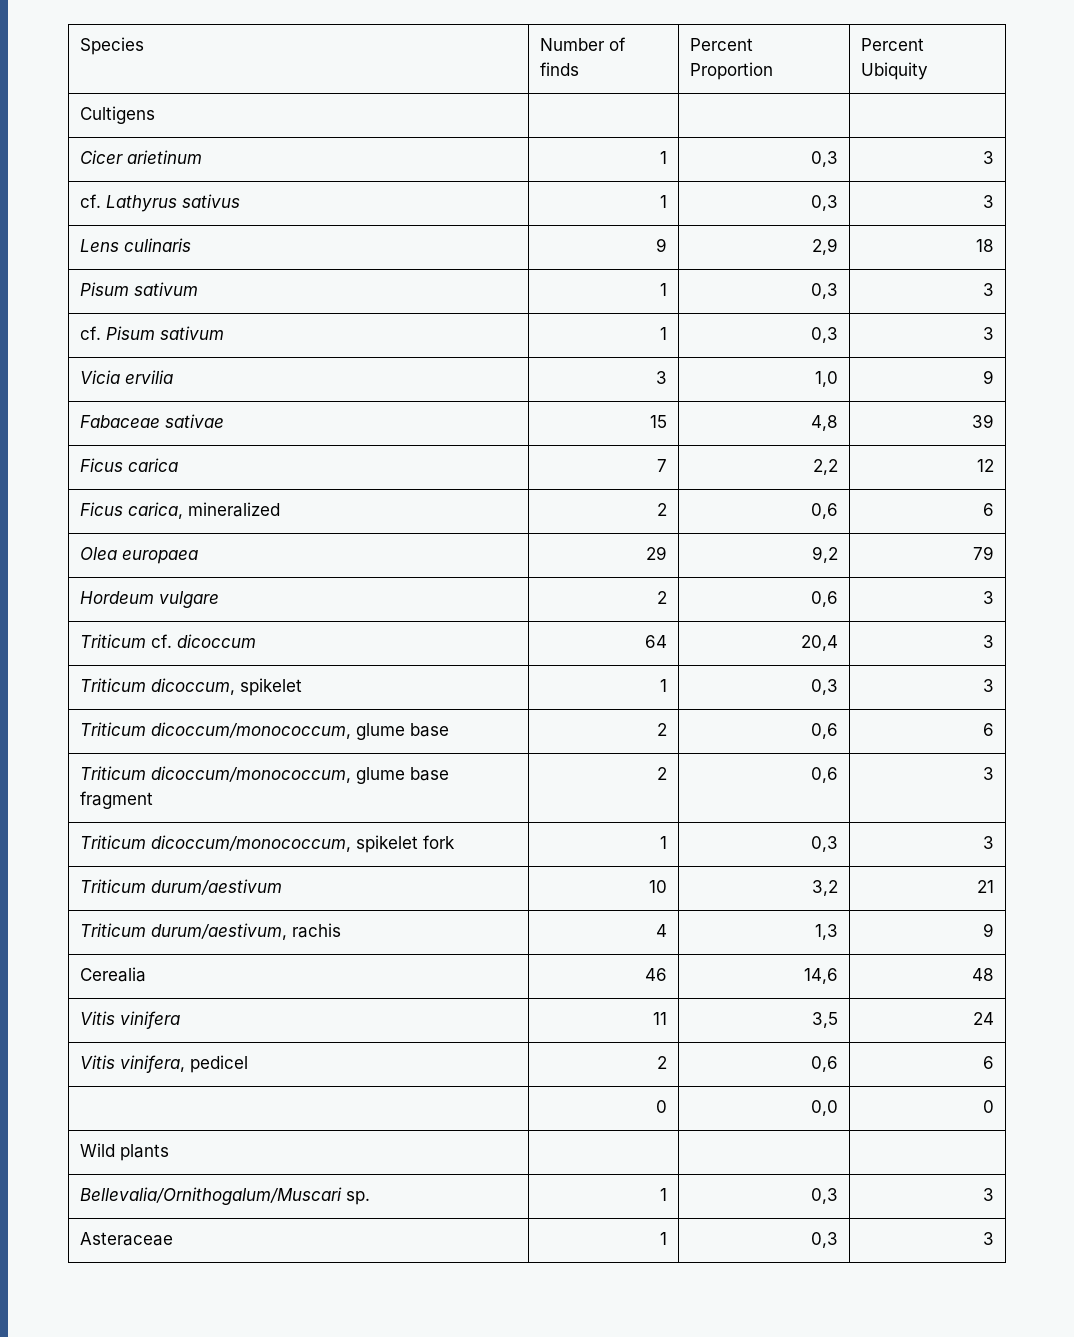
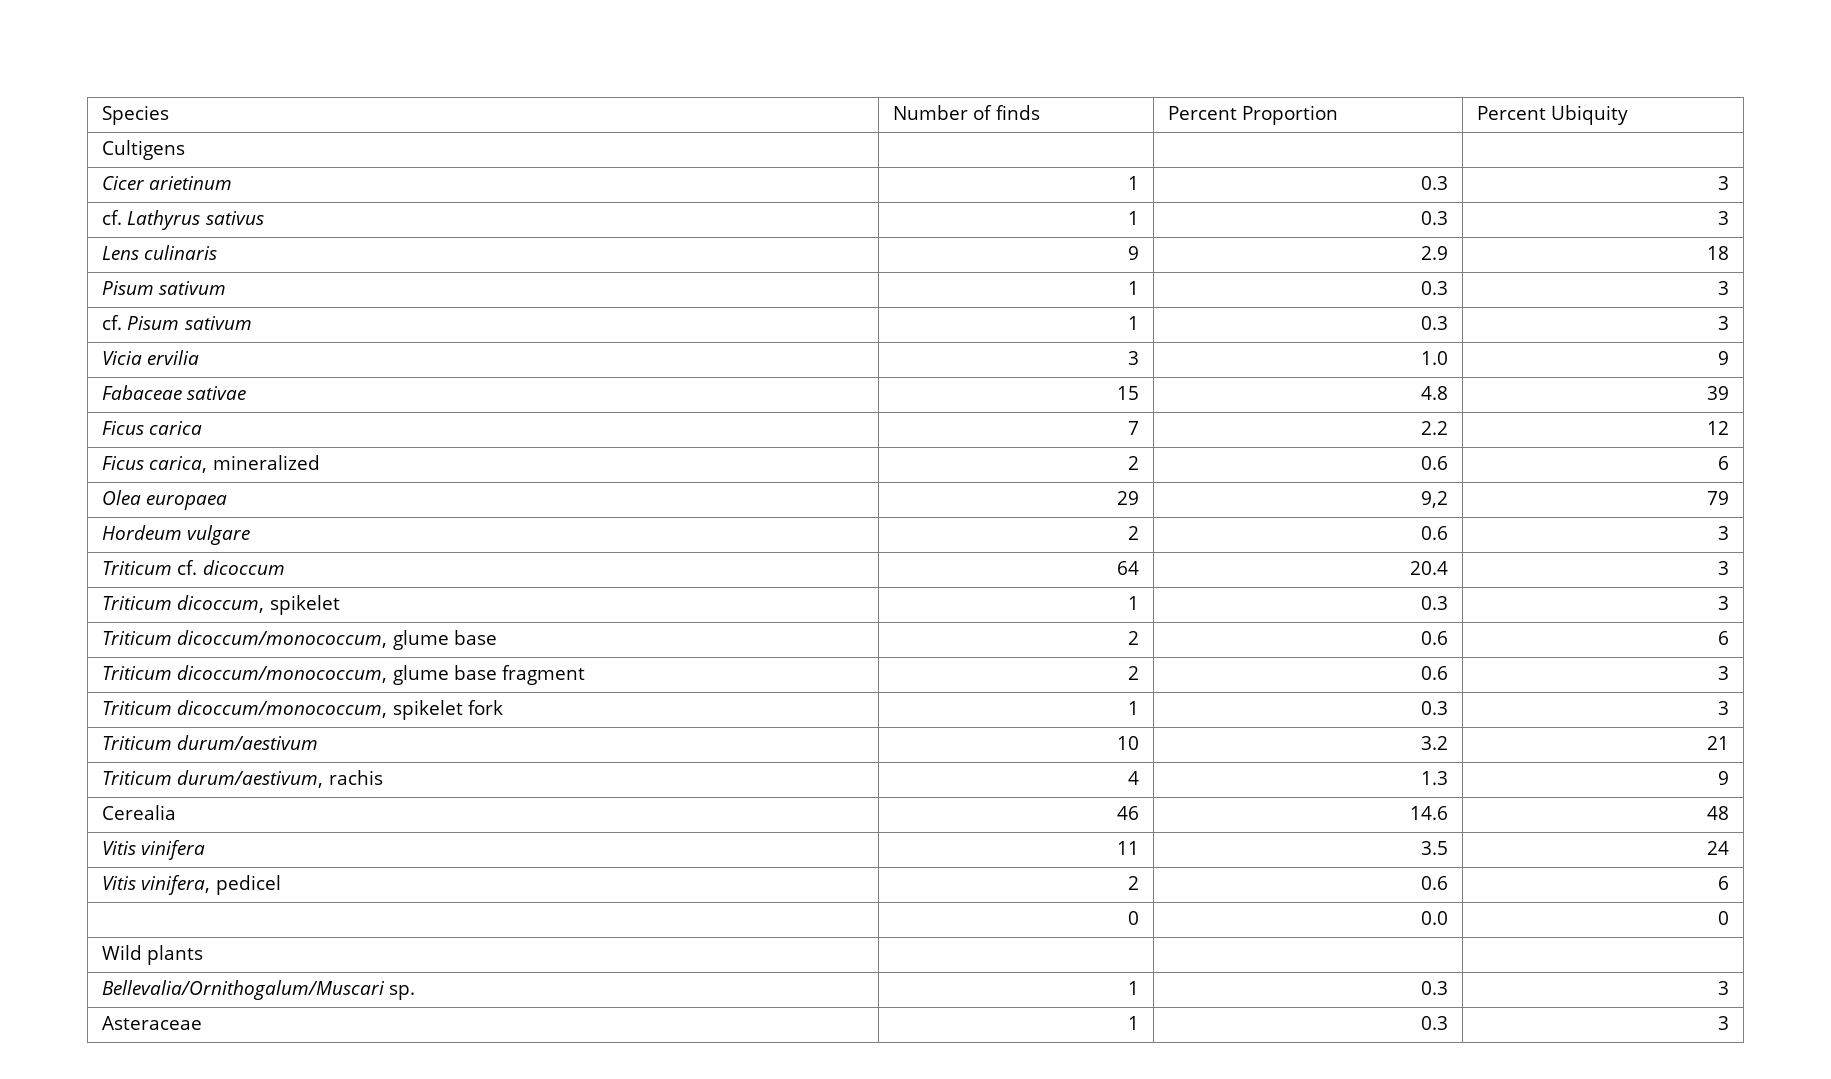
- Cicer arietinum | 1 | 0,3 | 3
+ Cicer arietinum | 1 | 0.3 | 3
- cf. Lathyrus sativus | 1 | 0,3 | 3
+ cf. Lathyrus sativus | 1 | 0.3 | 3
- Lens culinaris | 9 | 2,9 | 18
- Pisum sativum | 1 | 0,3 | 3
+ Lens culinaris | 9 | 2.9 | 18
+ Pisum sativum | 1 | 0.3 | 3
- cf. Pisum sativum | 1 | 0,3 | 3
+ cf. Pisum sativum | 1 | 0.3 | 3
- Vicia ervilia | 3 | 1,0 | 9
+ Vicia ervilia | 3 | 1.0 | 9
- Fabaceae sativae | 15 | 4,8 | 39
+ Fabaceae sativae | 15 | 4.8 | 39
- Ficus carica | 7 | 2,2 | 12
+ Ficus carica | 7 | 2.2 | 12
- Ficus carica, mineralized | 2 | 0,6 | 6
+ Ficus carica, mineralized | 2 | 0.6 | 6
- Hordeum vulgare | 2 | 0,6 | 3
+ Hordeum vulgare | 2 | 0.6 | 3
- Triticum cf. dicoccum | 64 | 20,4 | 3
+ Triticum cf. dicoccum | 64 | 20.4 | 3
- Triticum dicoccum, spikelet | 1 | 0,3 | 3
+ Triticum dicoccum, spikelet | 1 | 0.3 | 3
- Triticum dicoccum/monococcum, glume base | 2 | 0,6 | 6
+ Triticum dicoccum/monococcum, glume base | 2 | 0.6 | 6
- Triticum dicoccum/monococcum, glume base fragment | 2 | 0,6 | 3
+ Triticum dicoccum/monococcum, glume base fragment | 2 | 0.6 | 3
- Triticum dicoccum/monococcum, spikelet fork | 1 | 0,3 | 3
+ Triticum dicoccum/monococcum, spikelet fork | 1 | 0.3 | 3
- Triticum durum/aestivum | 10 | 3,2 | 21
+ Triticum durum/aestivum | 10 | 3.2 | 21
- Triticum durum/aestivum, rachis | 4 | 1,3 | 9
+ Triticum durum/aestivum, rachis | 4 | 1.3 | 9
- Cerealia | 46 | 14,6 | 48
+ Cerealia | 46 | 14.6 | 48
- Vitis vinifera | 11 | 3,5 | 24
+ Vitis vinifera | 11 | 3.5 | 24
- Vitis vinifera, pedicel | 2 | 0,6 | 6
+ Vitis vinifera, pedicel | 2 | 0.6 | 6
- | 0 | 0,0 | 0
+ | 0 | 0.0 | 0
- Bellevalia/Ornithogalum/Muscari sp. | 1 | 0,3 | 3
+ Bellevalia/Ornithogalum/Muscari sp. | 1 | 0.3 | 3
- Asteraceae | 1 | 0,3 | 3
+ Asteraceae | 1 | 0.3 | 3

